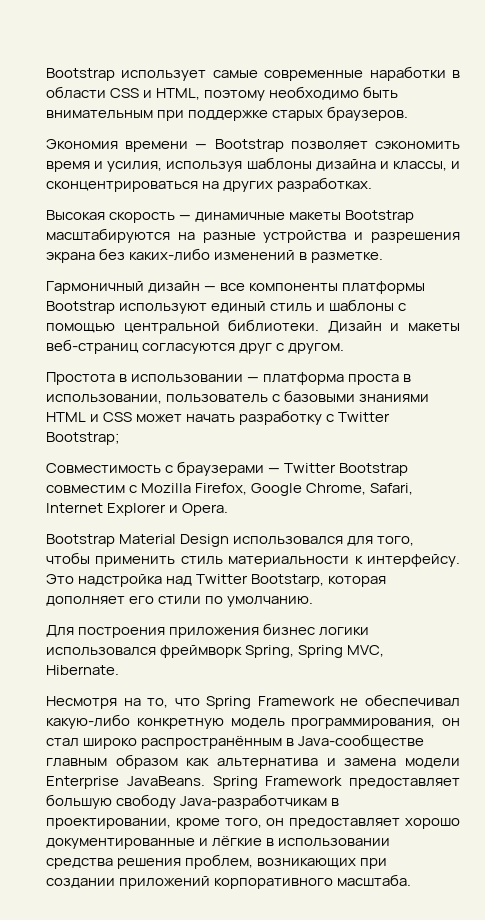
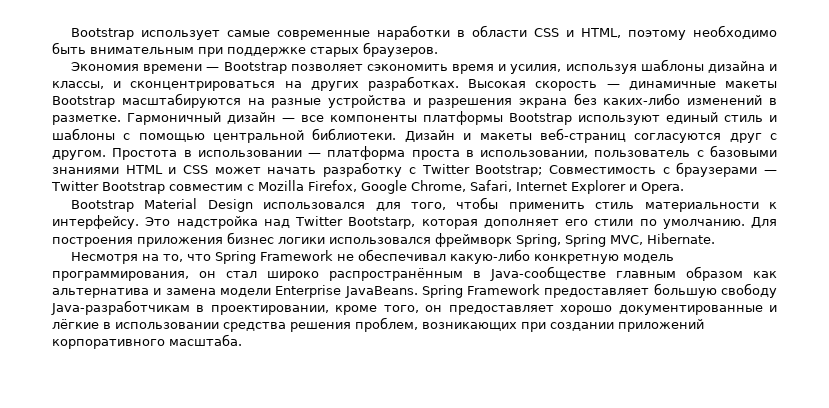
- Экономия времени — Bootstrap позволяет сэкономить время и усилия, используя шаблоны дизайна и классы, и сконцентрироваться на других разработках.
- Высокая скорость — динамичные макеты Bootstrap масштабируются на разные устройства и разрешения экрана без каких-либо изменений в разметке.
- Гармоничный дизайн — все компоненты платформы Bootstrap используют единый стиль и шаблоны с помощью центральной библиотеки.
+ Экономия времени — Bootstrap позволяет сэкономить время и усилия, используя шаблоны дизайна и классы, и сконцентрироваться на других разработках. Высокая скорость — динамичные макеты Bootstrap масштабируются на разные устройства и разрешения экрана без каких-либо изменений в разметке. Гармоничный дизайн — все компоненты платформы Bootstrap используют единый стиль и шаблоны с помощью центральной библиотеки.
- Дизайн и макеты веб-страниц согласуются друг с другом.
- Простота в использовании — платформа проста в использовании, пользователь с базовыми знаниями HTML и CSS может начать разработку с Twitter Bootstrap;
- Совместимость с браузерами — Twitter Bootstrap совместим с Mozilla Firefox, Google Chrome, Safari, Internet Explorer и Opera.
+ Дизайн и макеты веб-страниц согласуются друг с другом. Простота в использовании — платформа проста в использовании, пользователь с базовыми знаниями HTML и CSS может начать разработку с Twitter Bootstrap; Совместимость с браузерами — Twitter Bootstrap совместим с Mozilla Firefox, Google Chrome, Safari, Internet Explorer и Opera.
- Это надстройка над Twitter Bootstarp, которая дополняет его стили по умолчанию.
- Для построения приложения бизнес логики использовался фреймворк Spring, Spring MVC, Hibernate.
+ Это надстройка над Twitter Bootstarp, которая дополняет его стили по умолчанию. Для построения приложения бизнес логики использовался фреймворк Spring, Spring MVC, Hibernate.

